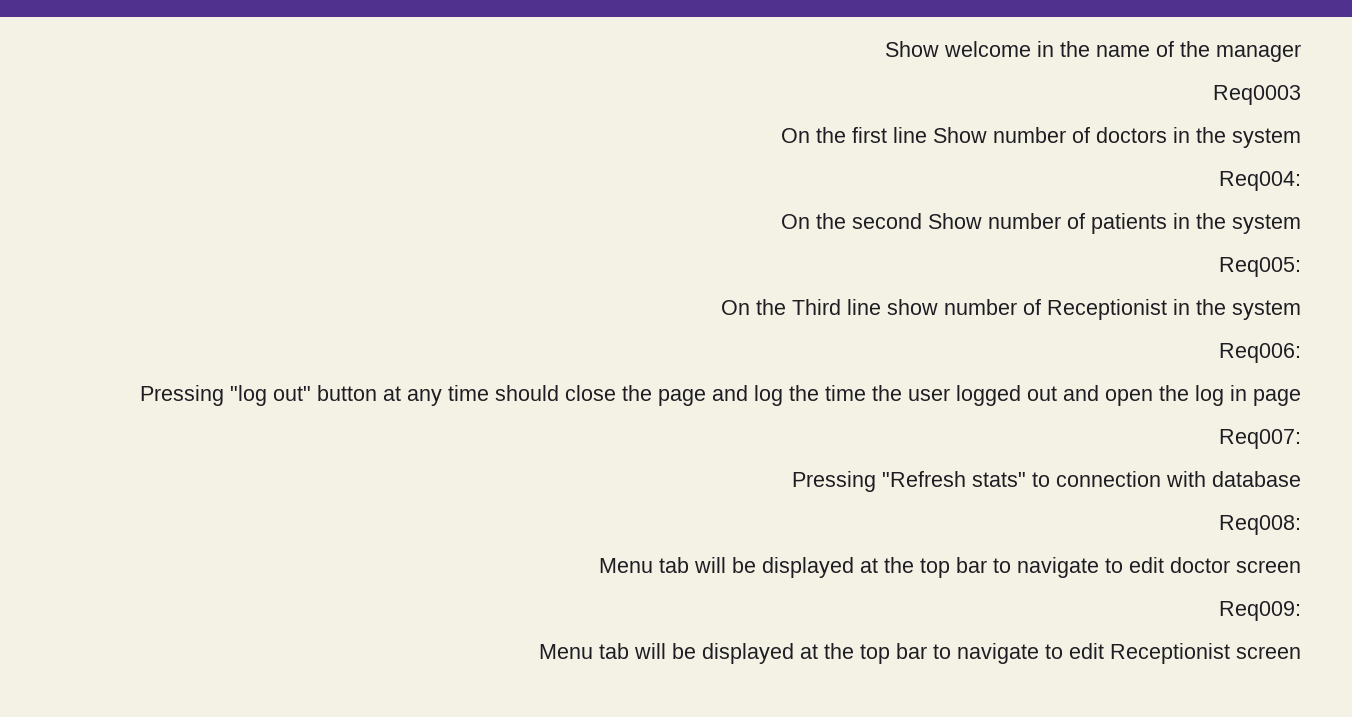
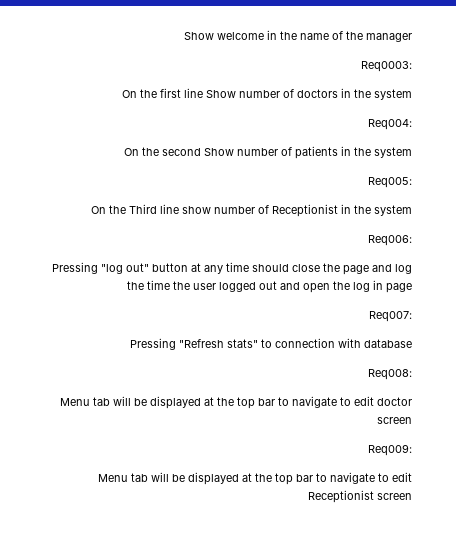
- Req0003
+ Req0003:

